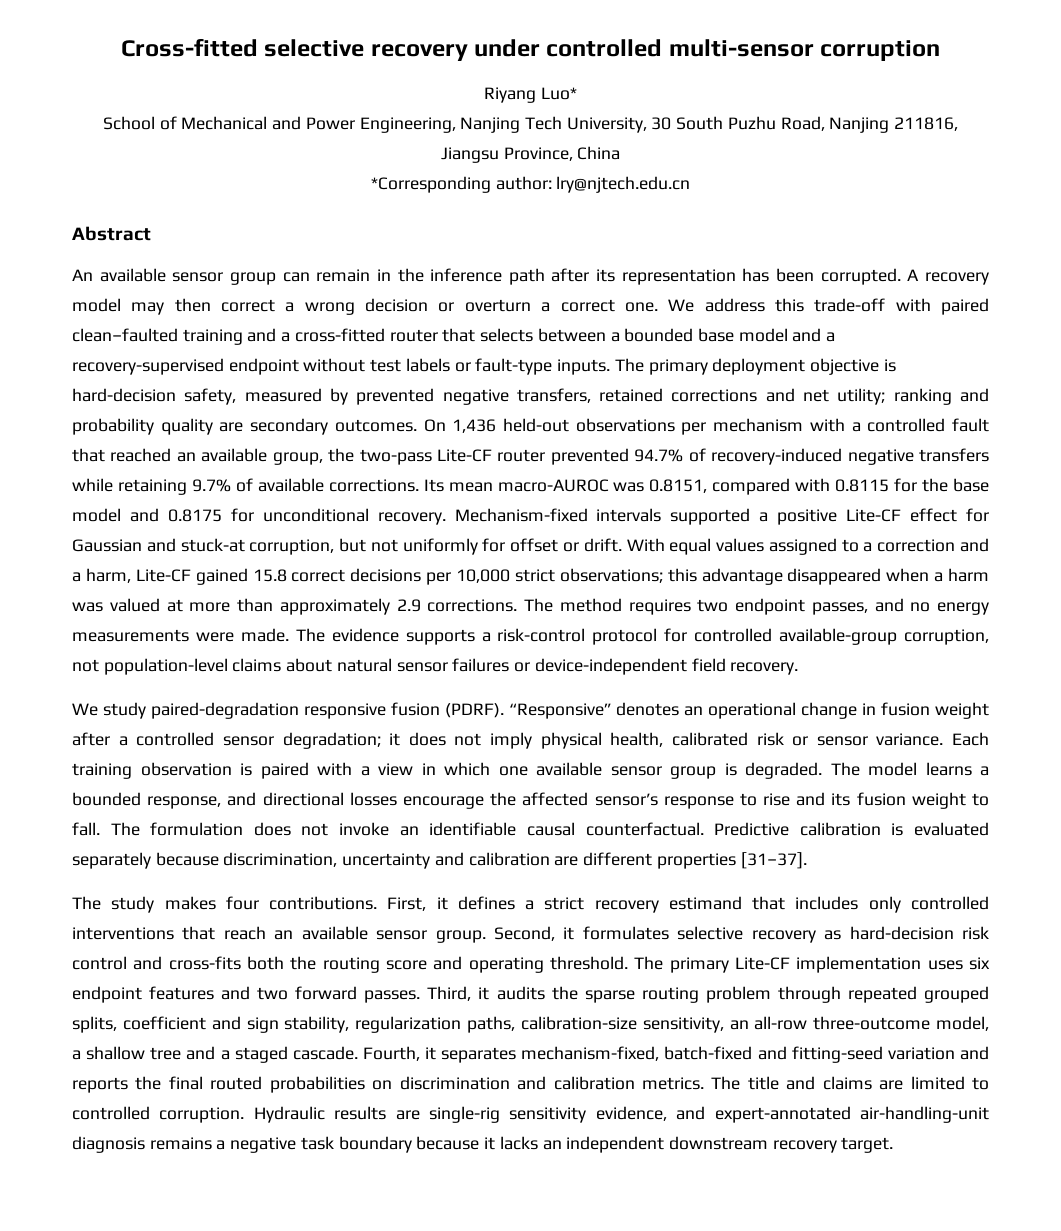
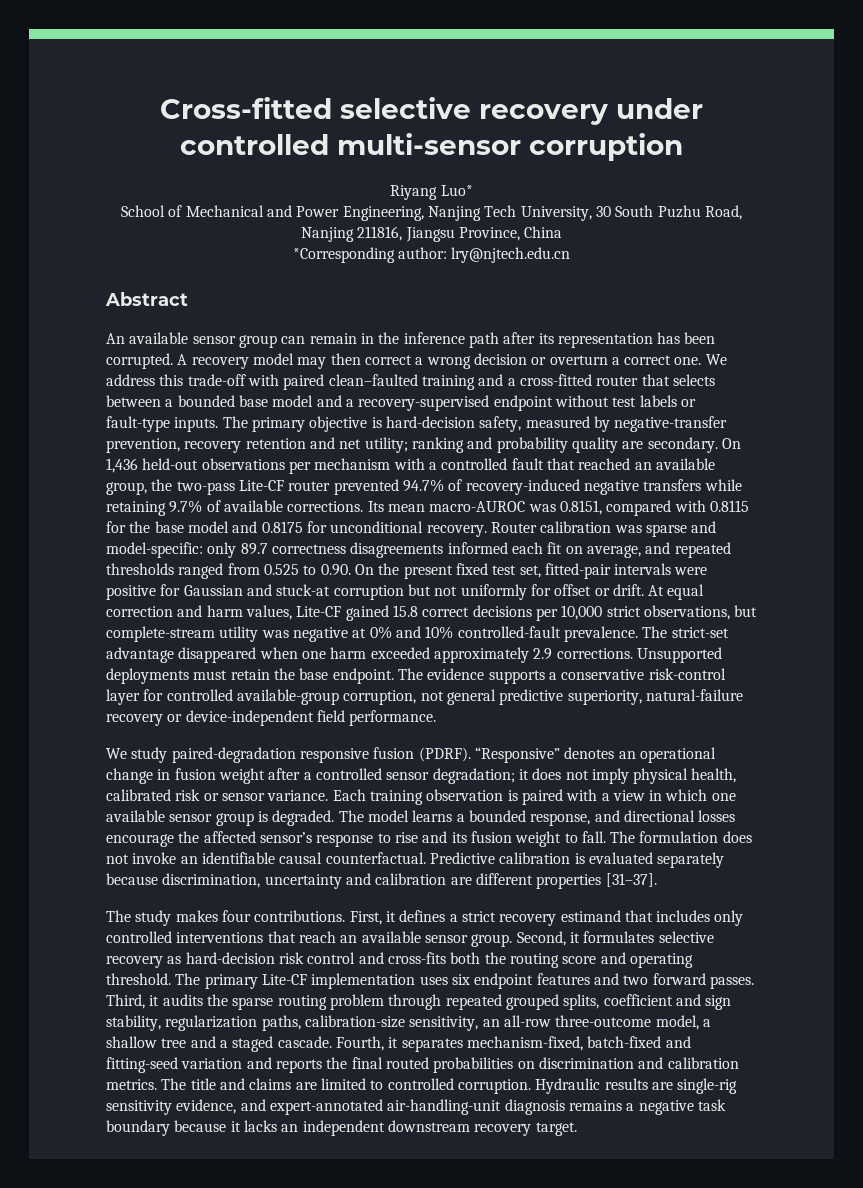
- The primary deployment objective is hard-decision safety, measured by prevented negative transfers, retained corrections and net utility; ranking and probability quality are secondary outcomes.
+ The primary objective is hard-decision safety, measured by negative-transfer prevention, recovery retention and net utility; ranking and probability quality are secondary.
- Mechanism-fixed intervals supported a positive Lite-CF effect for Gaussian and stuck-at corruption, but not uniformly for offset or drift.
+ Router calibration was sparse and model-specific: only 89.7 correctness disagreements informed each fit on average, and repeated thresholds ranged from 0.525 to 0.90. On the present fixed test set, fitted-pair intervals were positive for Gaussian and stuck-at corruption but not uniformly for offset or drift.
- With equal values assigned to a correction and a harm, Lite-CF gained 15.8 correct decisions per 10,000 strict observations; this advantage disappeared when a harm was valued at more than approximately 2.9 corrections. The method requires two endpoint passes, and no energy measurements were made.
+ At equal correction and harm values, Lite-CF gained 15.8 correct decisions per 10,000 strict observations, but complete-stream utility was negative at 0% and 10% controlled-fault prevalence. The strict-set advantage disappeared when one harm exceeded approximately 2.9 corrections. Unsupported deployments must retain the base endpoint.
- The evidence supports a risk-control protocol for controlled available-group corruption, not population-level claims about natural sensor failures or device-independent field recovery.
+ The evidence supports a conservative risk-control layer for controlled available-group corruption, not general predictive superiority, natural-failure recovery or device-independent field performance.

